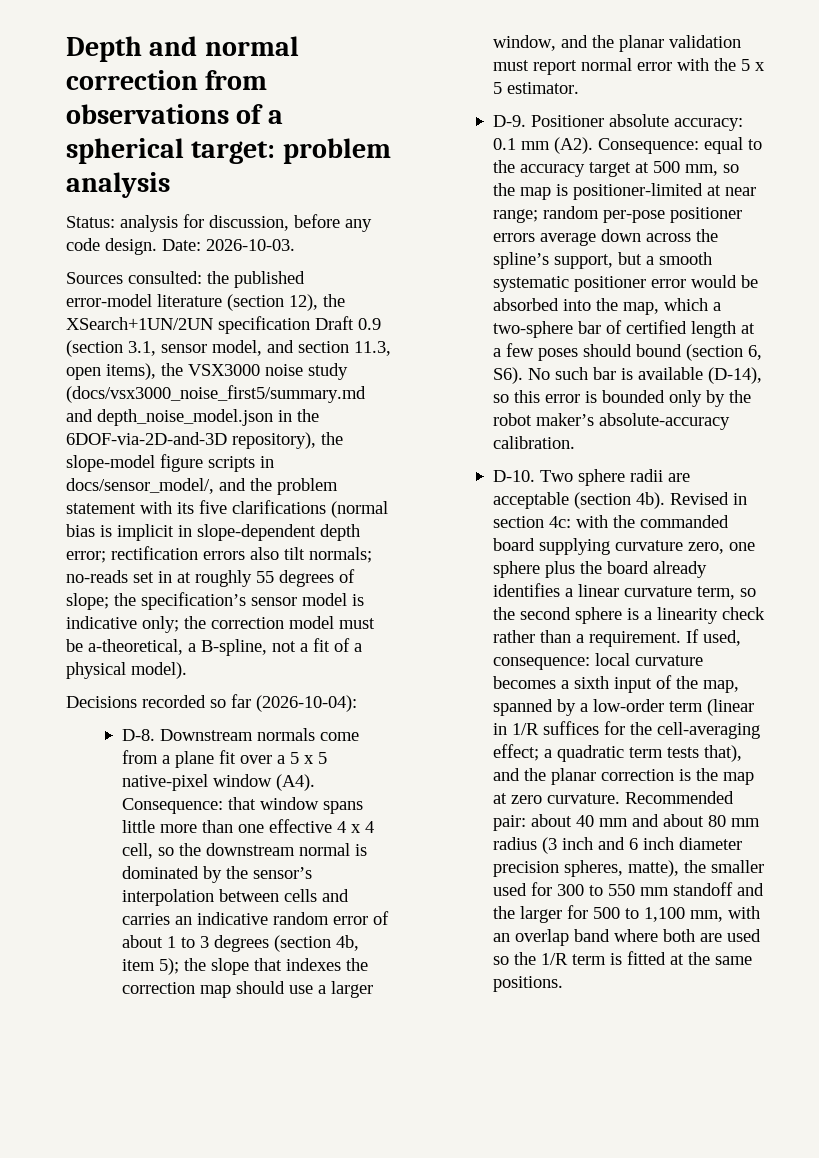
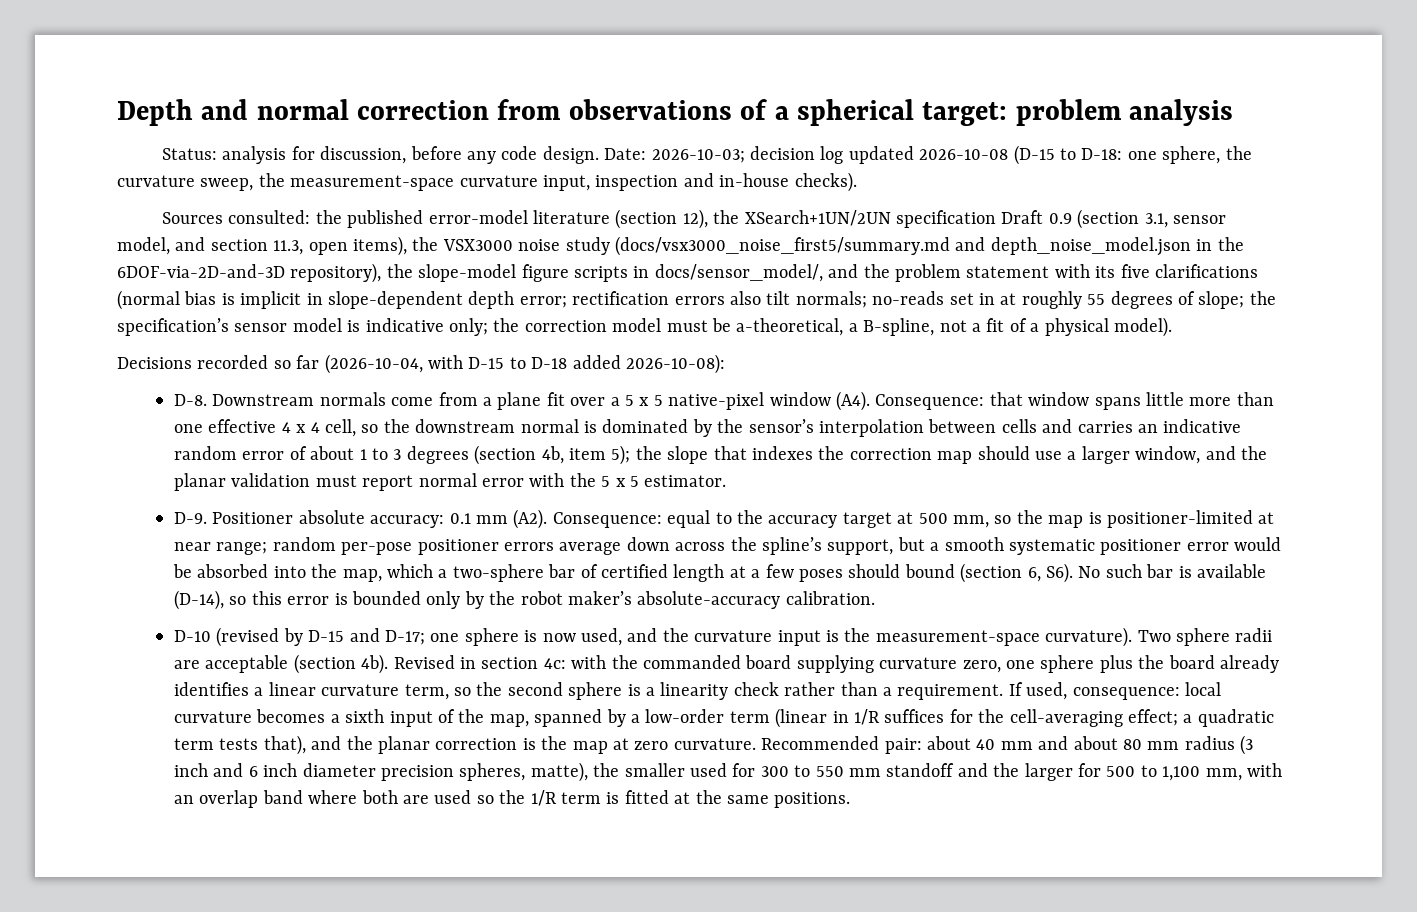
- Date: 2026-10-03.
+ Date: 2026-10-03; decision log updated 2026-10-08 (D-15 to D-18: one sphere, the curvature sweep, the measurement-space curvature input, inspection and in-house checks).
- Decisions recorded so far (2026-10-04):
+ Decisions recorded so far (2026-10-04, with D-15 to D-18 added 2026-10-08):
- D-10.
+ D-10 (revised by D-15 and D-17; one sphere is now used, and the curvature input is the measurement-space curvature).

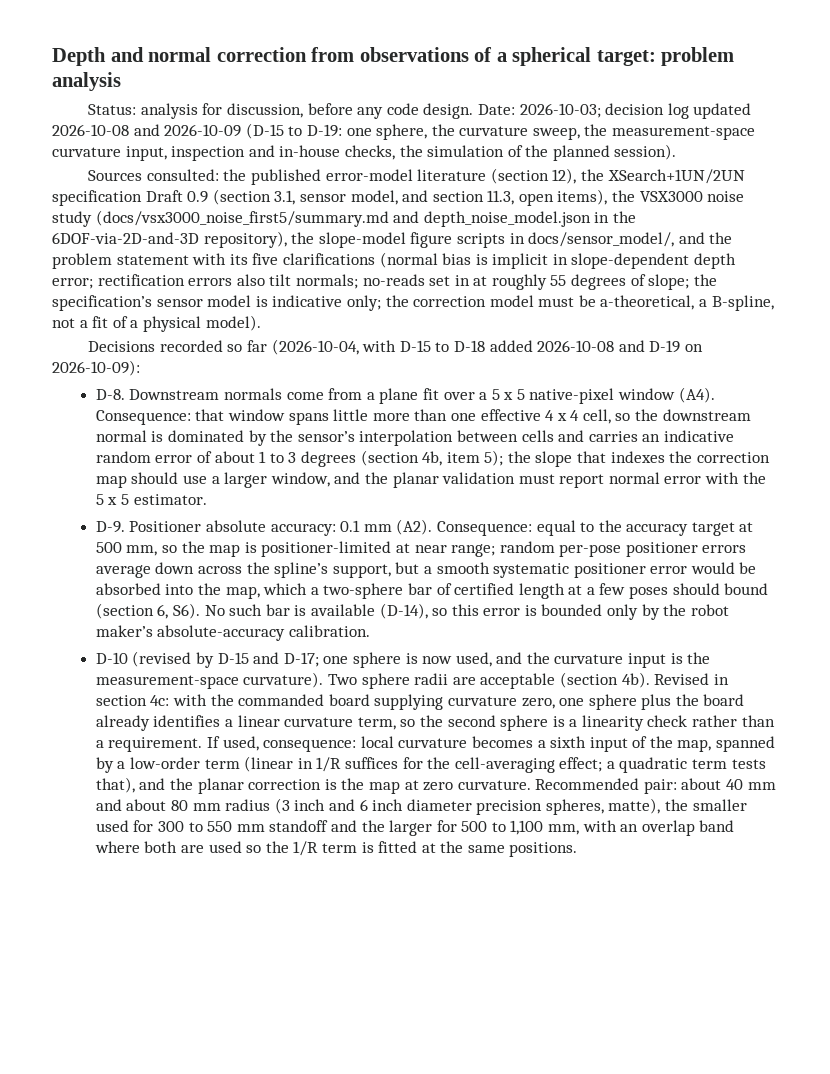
- Date: 2026-10-03; decision log updated 2026-10-08 (D-15 to D-18: one sphere, the curvature sweep, the measurement-space curvature input, inspection and in-house checks).
+ Date: 2026-10-03; decision log updated 2026-10-08 and 2026-10-09 (D-15 to D-19: one sphere, the curvature sweep, the measurement-space curvature input, inspection and in-house checks, the simulation of the planned session).
- Decisions recorded so far (2026-10-04, with D-15 to D-18 added 2026-10-08):
+ Decisions recorded so far (2026-10-04, with D-15 to D-18 added 2026-10-08 and D-19 on 2026-10-09):

